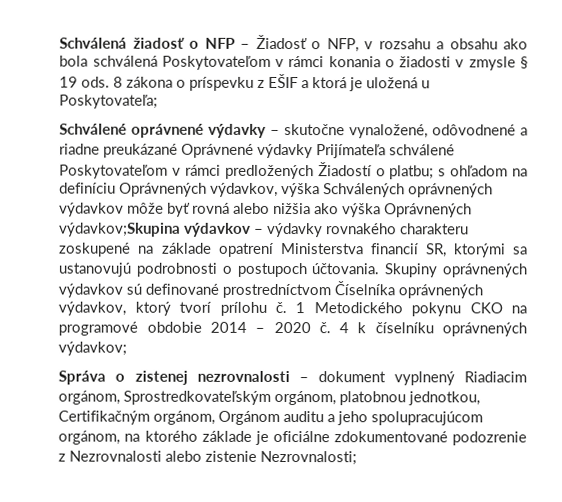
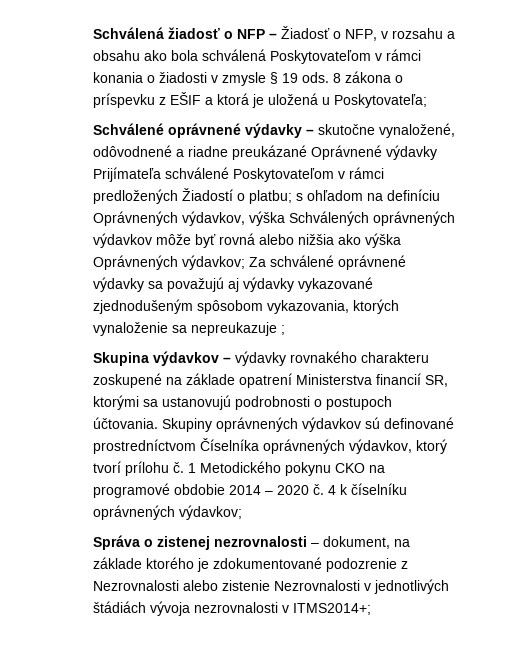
- Schválené oprávnené výdavky – skutočne vynaložené, odôvodnené a riadne preukázané Oprávnené výdavky Prijímateľa schválené Poskytovateľom v rámci predložených Žiadostí o platbu; s ohľadom na definíciu Oprávnených výdavkov, výška Schválených oprávnených výdavkov môže byť rovná alebo nižšia ako výška Oprávnených výdavkov;Skupina výdavkov – výdavky rovnakého charakteru zoskupené na základe opatrení Ministerstva financií SR, ktorými sa ustanovujú podrobnosti o postupoch účtovania.
+ Schválené oprávnené výdavky – skutočne vynaložené, odôvodnené a riadne preukázané Oprávnené výdavky Prijímateľa schválené Poskytovateľom v rámci predložených Žiadostí o platbu; s ohľadom na definíciu Oprávnených výdavkov, výška Schválených oprávnených výdavkov môže byť rovná alebo nižšia ako výška Oprávnených výdavkov; Za schválené oprávnené výdavky sa považujú aj výdavky vykazované zjednodušeným spôsobom vykazovania, ktorých vynaloženie sa nepreukazuje ;
+ Skupina výdavkov – výdavky rovnakého charakteru zoskupené na základe opatrení Ministerstva financií SR, ktorými sa ustanovujú podrobnosti o postupoch účtovania.
- Správa o zistenej nezrovnalosti – dokument vyplnený Riadiacim orgánom, Sprostredkovateľským orgánom, platobnou jednotkou, Certifikačným orgánom, Orgánom auditu a jeho spolupracujúcom orgánom, na ktorého základe je oficiálne zdokumentované podozrenie z Nezrovnalosti alebo zistenie Nezrovnalosti;
+ Správa o zistenej nezrovnalosti – dokument, na základe ktorého je zdokumentované podozrenie z Nezrovnalosti alebo zistenie Nezrovnalosti v jednotlivých štádiách vývoja nezrovnalosti v ITMS2014+;

